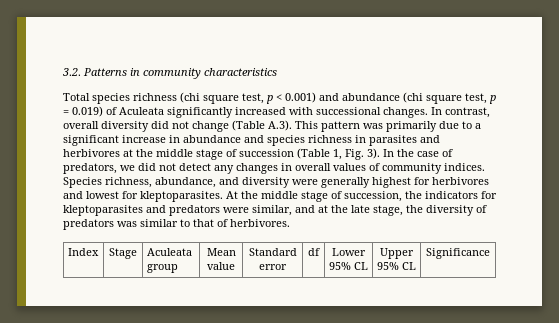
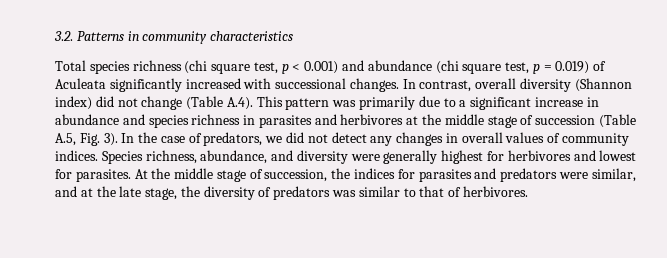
- In contrast, overall diversity did not change (Table A.3). This pattern was primarily due to a significant increase in abundance and species richness in parasites and herbivores at the middle stage of succession (Table 1, Fig. 3).
+ In contrast, overall diversity (Shannon index) did not change (Table A.4). This pattern was primarily due to a significant increase in abundance and species richness in parasites and herbivores at the middle stage of succession (Table A.5, Fig. 3).
- Species richness, abundance, and diversity were generally highest for herbivores and lowest for kleptoparasites.
+ Species richness, abundance, and diversity were generally highest for herbivores and lowest for parasites.
- At the middle stage of succession, the indicators for kleptoparasites and predators were similar, and at the late stage, the diversity of predators was similar to that of herbivores.
+ At the middle stage of succession, the indices for parasites and predators were similar, and at the late stage, the diversity of predators was similar to that of herbivores.
- Index | Stage | Aculeata group | Mean value | Standard error | df | Lower 95% CL | Upper 95% CL | Significance

